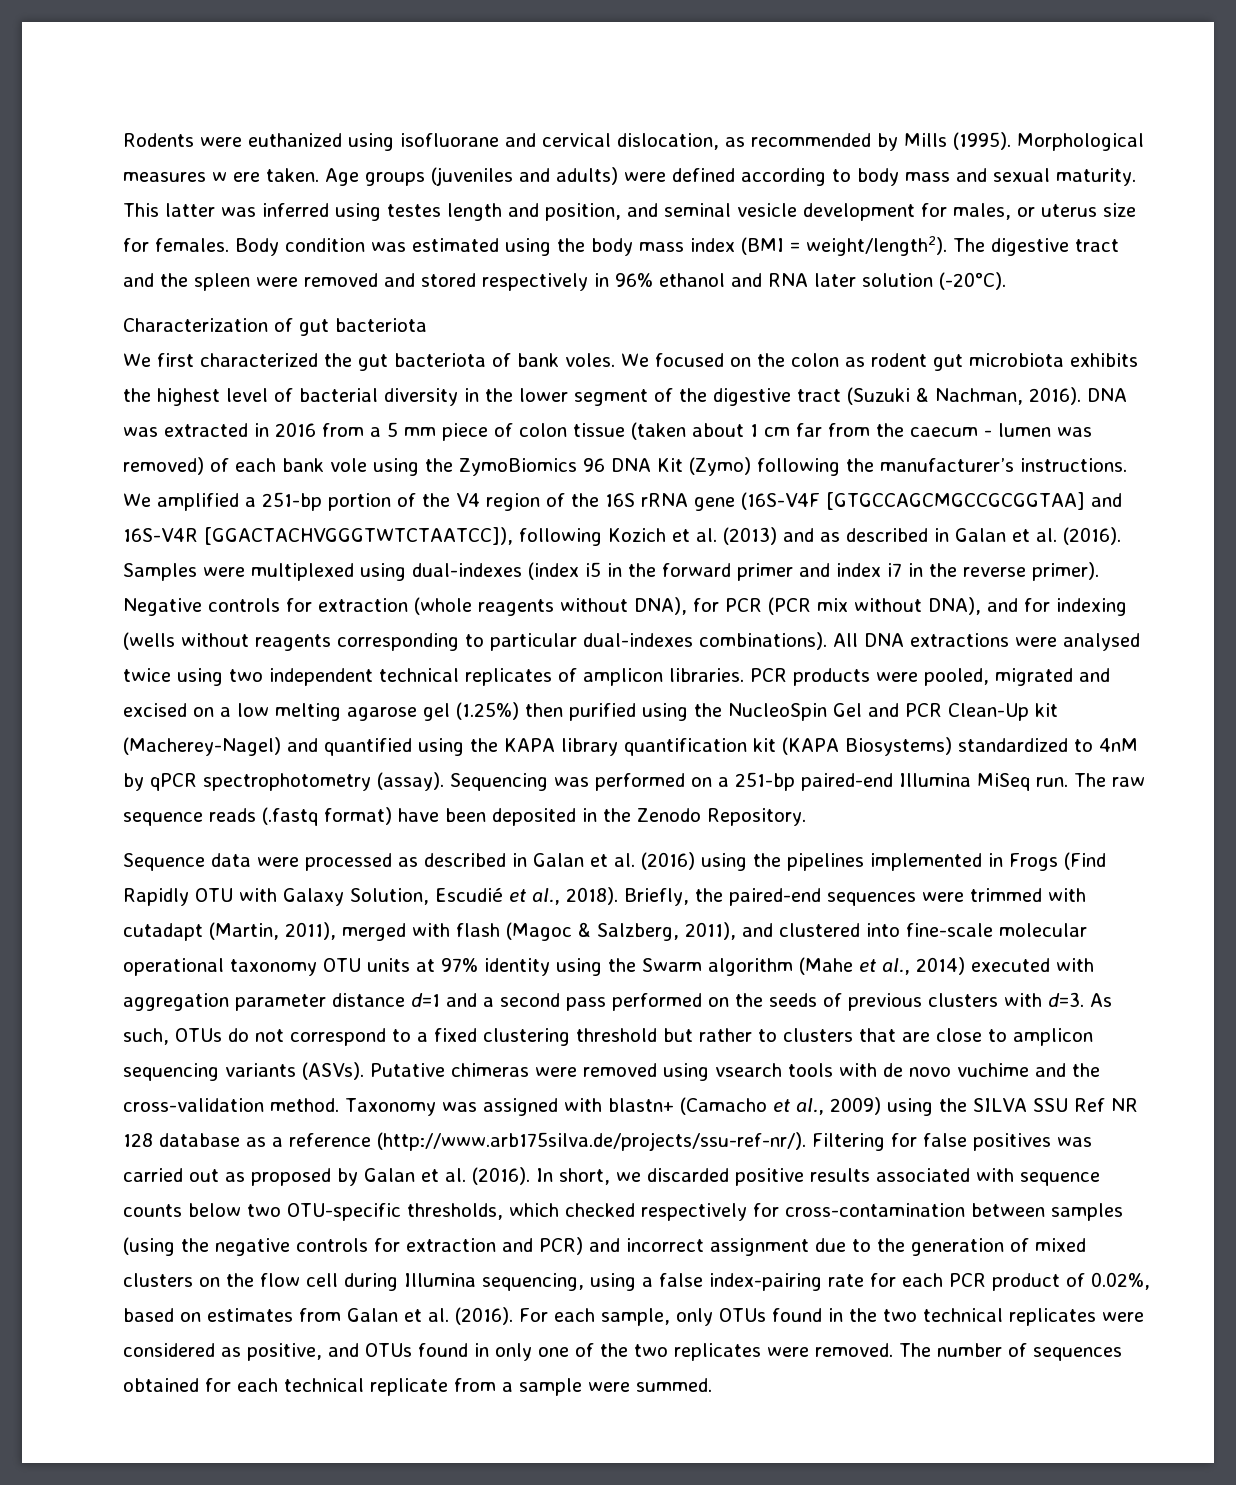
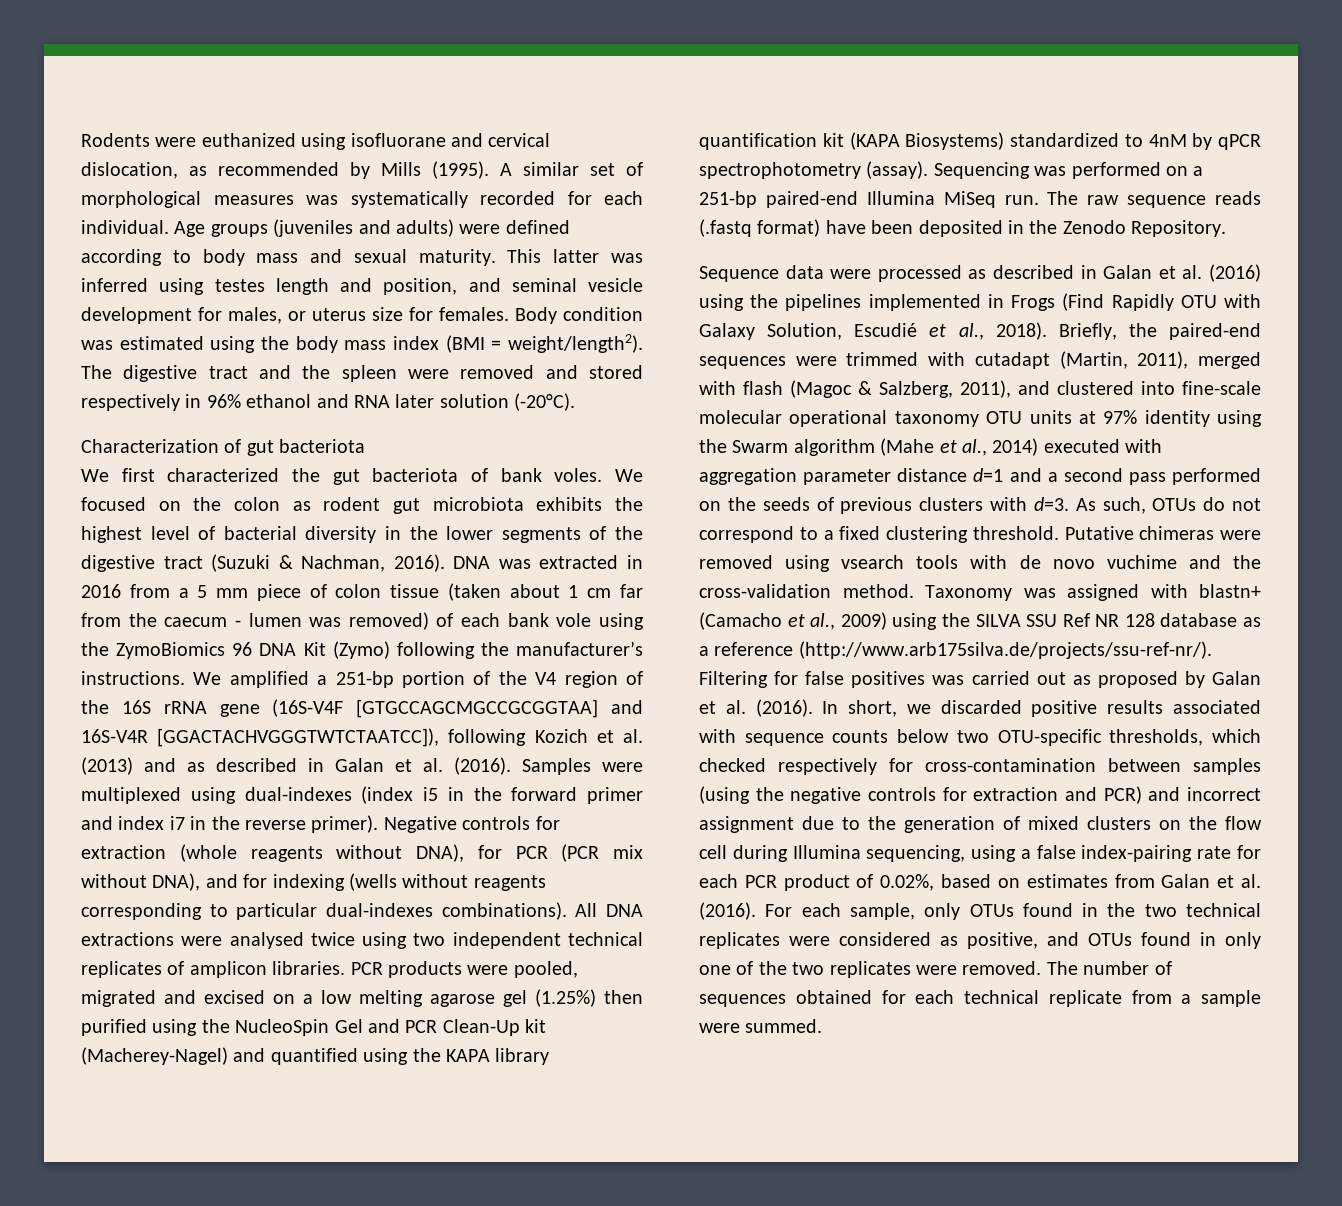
- Morphological measures w ere taken.
+ A similar set of morphological measures was systematically recorded for each individual.
- We focused on the colon as rodent gut microbiota exhibits the highest level of bacterial diversity in the lower segment of the digestive tract (Suzuki & Nachman, 2016).
+ We focused on the colon as rodent gut microbiota exhibits the highest level of bacterial diversity in the lower segments of the digestive tract (Suzuki & Nachman, 2016).
- As such, OTUs do not correspond to a fixed clustering threshold but rather to clusters that are close to amplicon sequencing variants (ASVs).
+ As such, OTUs do not correspond to a fixed clustering threshold.

